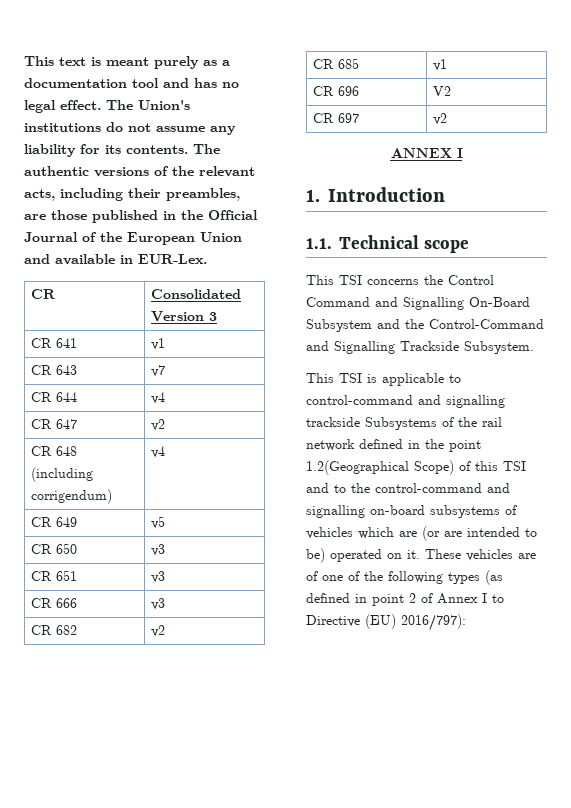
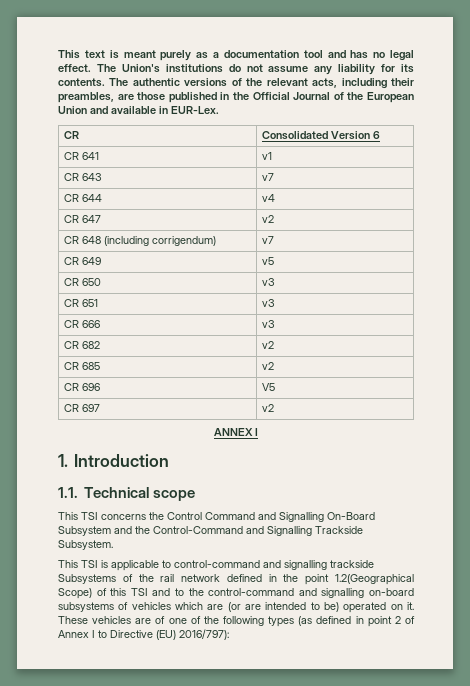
- CR | Consolidated Version 3
+ CR | Consolidated Version 6
- CR 648 (including corrigendum) | v4
+ CR 648 (including corrigendum) | v7
- CR 685 | v1
+ CR 685 | v2
- CR 696 | V2
+ CR 696 | V5

